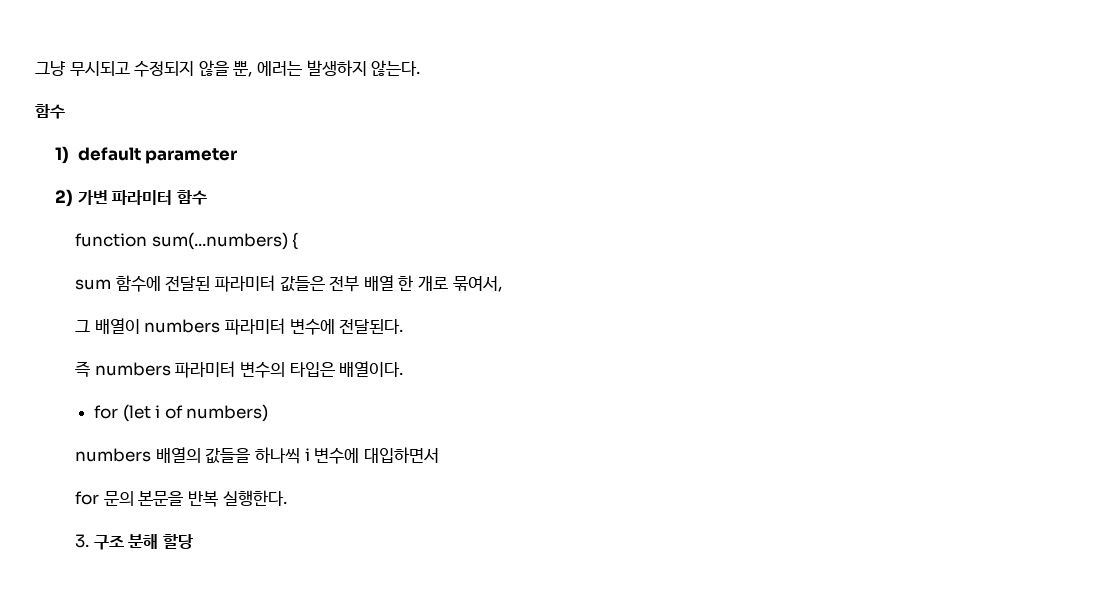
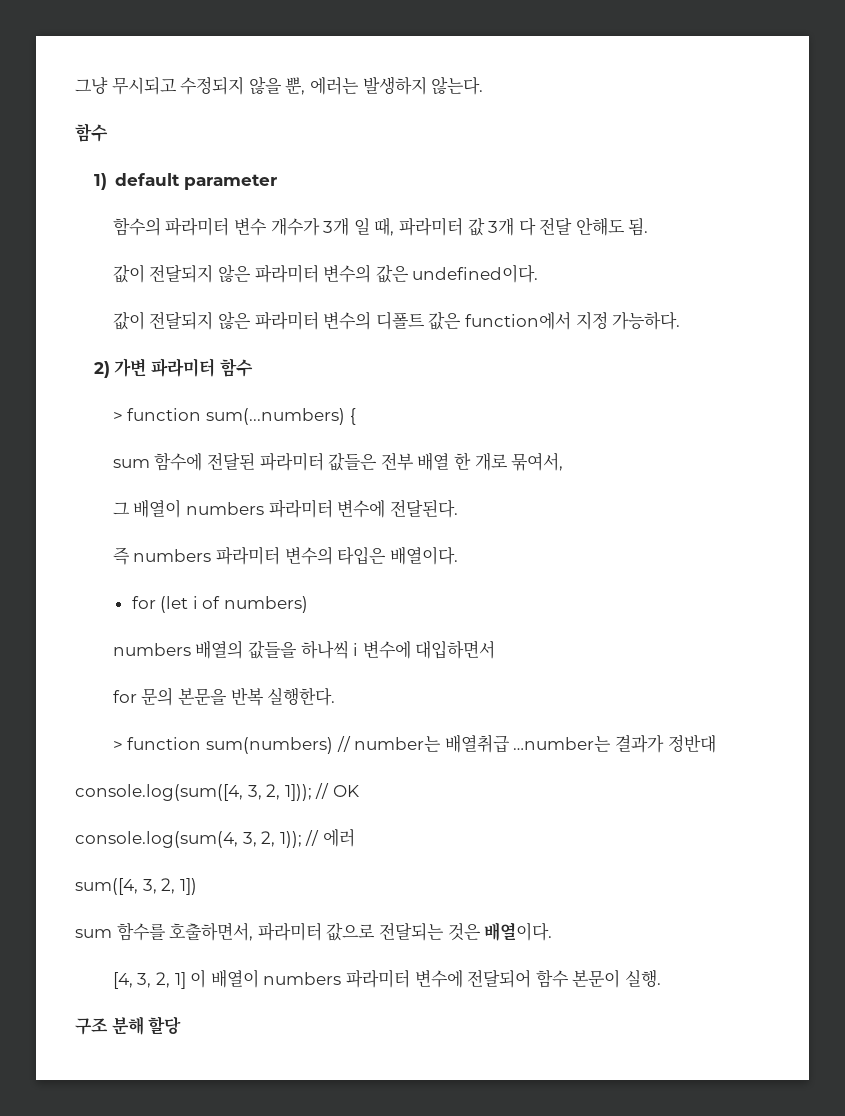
+ 함수의 파라미터 변수 개수가 3개 일 때, 파라미터 값 3개 다 전달 안해도 됨.
+ 값이 전달되지 않은 파라미터 변수의 값은 undefined이다.
+ 값이 전달되지 않은 파라미터 변수의 디폴트 값은 function에서 지정 가능하다.
- function sum(...numbers) {
+ > function sum(...numbers) {
- 3. 구조 분해 할당
+ > function sum(numbers) // number는 배열취급 …number는 결과가 정반대
+ console.log(sum([4, 3, 2, 1])); // OK
+ console.log(sum(4, 3, 2, 1)); // 에러
+ sum([4, 3, 2, 1])
+ sum 함수를 호출하면서, 파라미터 값으로 전달되는 것은 배열이다.
+ [4, 3, 2, 1] 이 배열이 numbers 파라미터 변수에 전달되어 함수 본문이 실행.
+ 구조 분해 할당

